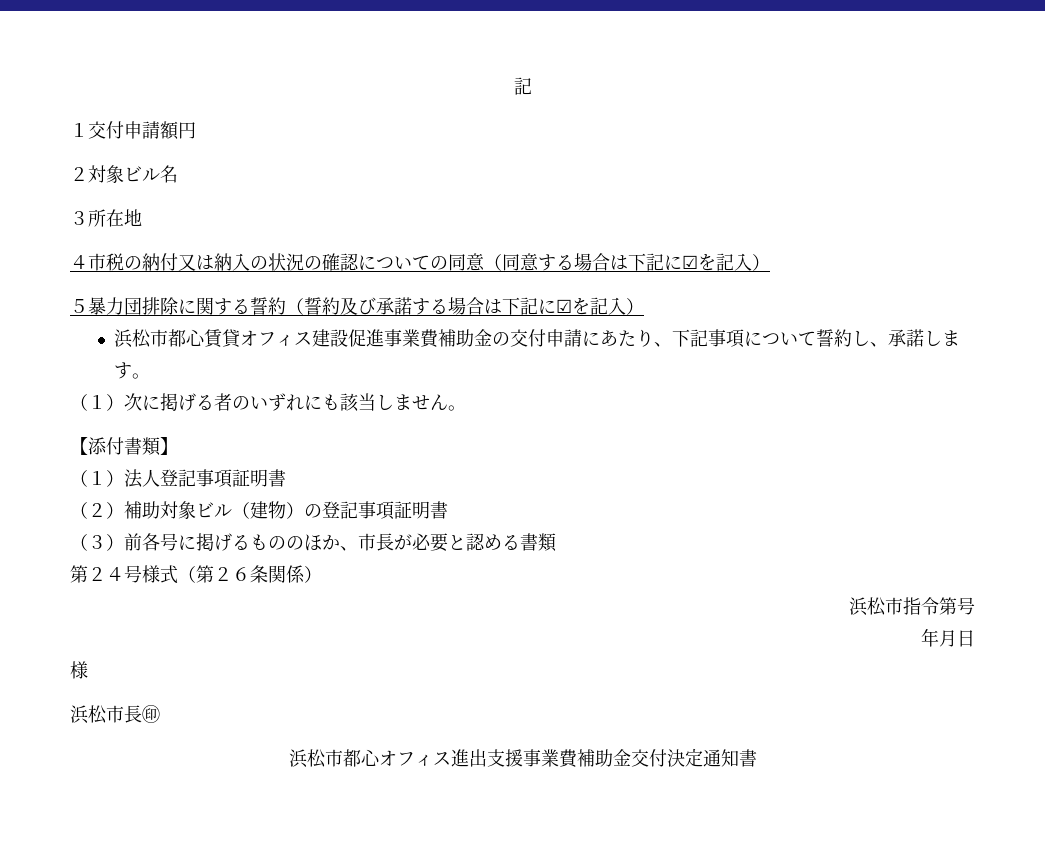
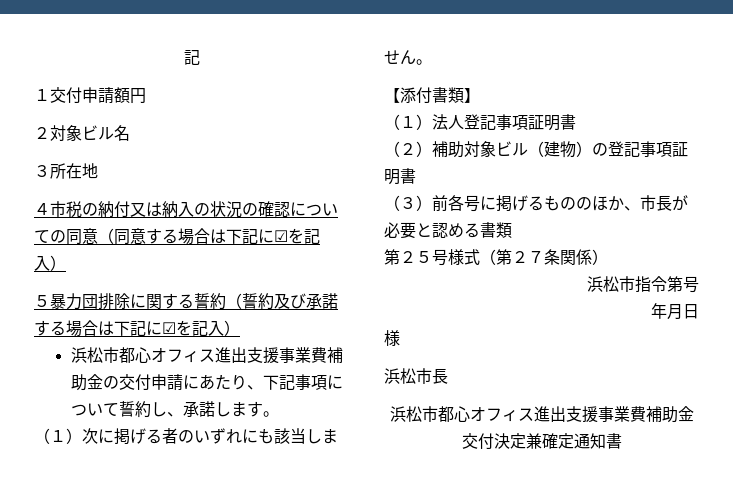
- 浜松市都心賃貸オフィス建設促進事業費補助金の交付申請にあたり、下記事項について誓約し、承諾します。
+ 浜松市都心オフィス進出支援事業費補助金の交付申請にあたり、下記事項について誓約し、承諾します。
- 第２４号様式（第２６条関係）
+ 第２５号様式（第２７条関係）
- 浜松市長㊞
+ 浜松市長
- 浜松市都心オフィス進出支援事業費補助金交付決定通知書
+ 浜松市都心オフィス進出支援事業費補助金交付決定兼確定通知書

